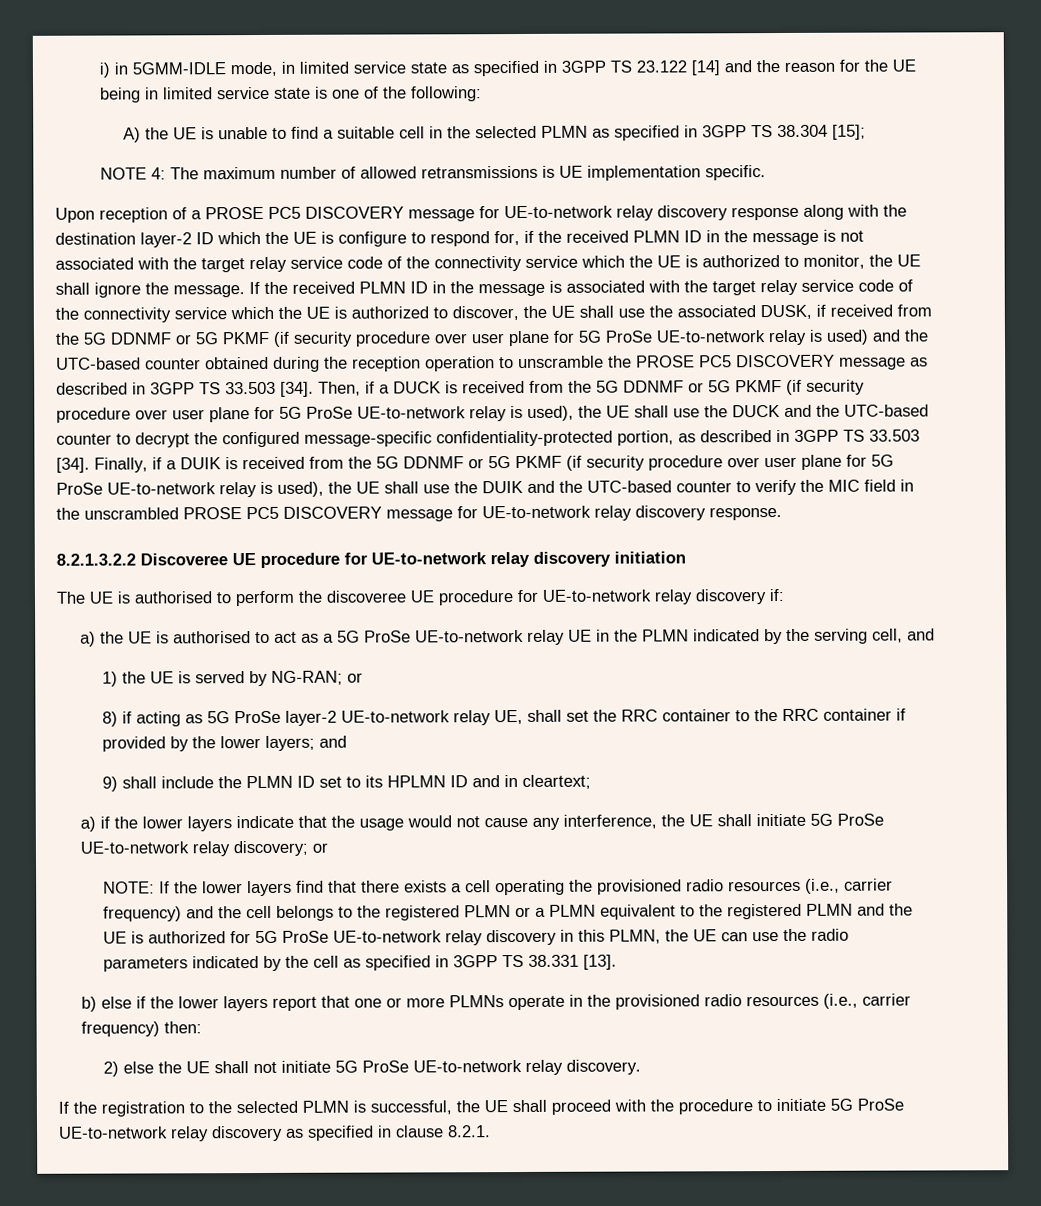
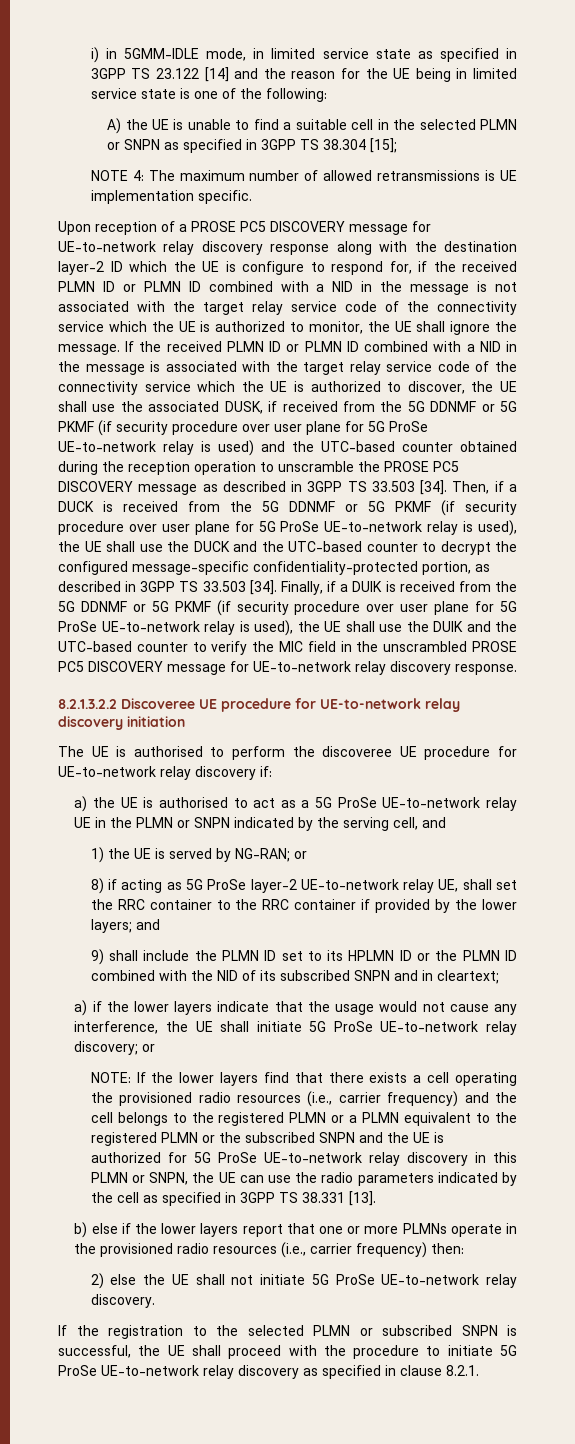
- A) the UE is unable to find a suitable cell in the selected PLMN as specified in 3GPP TS 38.304 [15];
+ A) the UE is unable to find a suitable cell in the selected PLMN or SNPN as specified in 3GPP TS 38.304 [15];
- Upon reception of a PROSE PC5 DISCOVERY message for UE-to-network relay discovery response along with the destination layer-2 ID which the UE is configure to respond for, if the received PLMN ID in the message is not associated with the target relay service code of the connectivity service which the UE is authorized to monitor, the UE shall ignore the message.
+ Upon reception of a PROSE PC5 DISCOVERY message for UE-to-network relay discovery response along with the destination layer-2 ID which the UE is configure to respond for, if the received PLMN ID or PLMN ID combined with a NID in the message is not associated with the target relay service code of the connectivity service which the UE is authorized to monitor, the UE shall ignore the message.
- If the received PLMN ID in the message is associated with the target relay service code of the connectivity service which the UE is authorized to discover, the UE shall use the associated DUSK, if received from the 5G DDNMF or 5G PKMF (if security procedure over user plane for 5G ProSe UE-to-network relay is used) and the UTC-based counter obtained during the reception operation to unscramble the PROSE PC5 DISCOVERY message as described in 3GPP TS 33.503 [34].
+ If the received PLMN ID or PLMN ID combined with a NID in the message is associated with the target relay service code of the connectivity service which the UE is authorized to discover, the UE shall use the associated DUSK, if received from the 5G DDNMF or 5G PKMF (if security procedure over user plane for 5G ProSe UE-to-network relay is used) and the UTC-based counter obtained during the reception operation to unscramble the PROSE PC5 DISCOVERY message as described in 3GPP TS 33.503 [34].
- a) the UE is authorised to act as a 5G ProSe UE-to-network relay UE in the PLMN indicated by the serving cell, and
+ a) the UE is authorised to act as a 5G ProSe UE-to-network relay UE in the PLMN or SNPN indicated by the serving cell, and
- 9) shall include the PLMN ID set to its HPLMN ID and in cleartext;
+ 9) shall include the PLMN ID set to its HPLMN ID or the PLMN ID combined with the NID of its subscribed SNPN and in cleartext;
- If the lower layers find that there exists a cell operating the provisioned radio resources (i.e., carrier frequency) and the cell belongs to the registered PLMN or a PLMN equivalent to the registered PLMN and the UE is authorized for 5G ProSe UE-to-network relay discovery in this PLMN, the UE can use the radio parameters indicated by the cell as specified in 3GPP TS 38.331 [13].
+ If the lower layers find that there exists a cell operating the provisioned radio resources (i.e., carrier frequency) and the cell belongs to the registered PLMN or a PLMN equivalent to the registered PLMN or the subscribed SNPN and the UE is authorized for 5G ProSe UE-to-network relay discovery in this PLMN or SNPN, the UE can use the radio parameters indicated by the cell as specified in 3GPP TS 38.331 [13].
- If the registration to the selected PLMN is successful, the UE shall proceed with the procedure to initiate 5G ProSe UE-to-network relay discovery as specified in clause 8.2.1.
+ If the registration to the selected PLMN or subscribed SNPN is successful, the UE shall proceed with the procedure to initiate 5G ProSe UE-to-network relay discovery as specified in clause 8.2.1.

